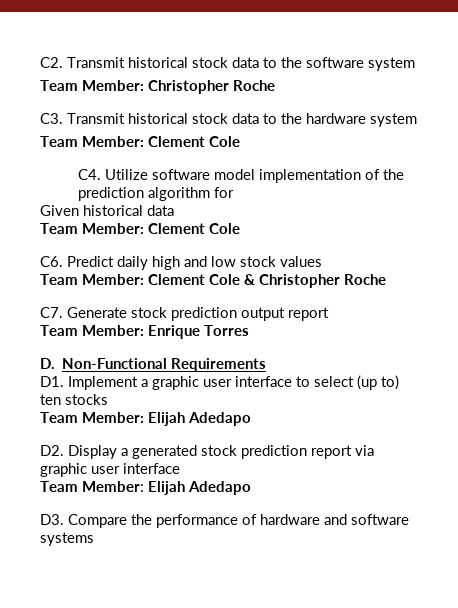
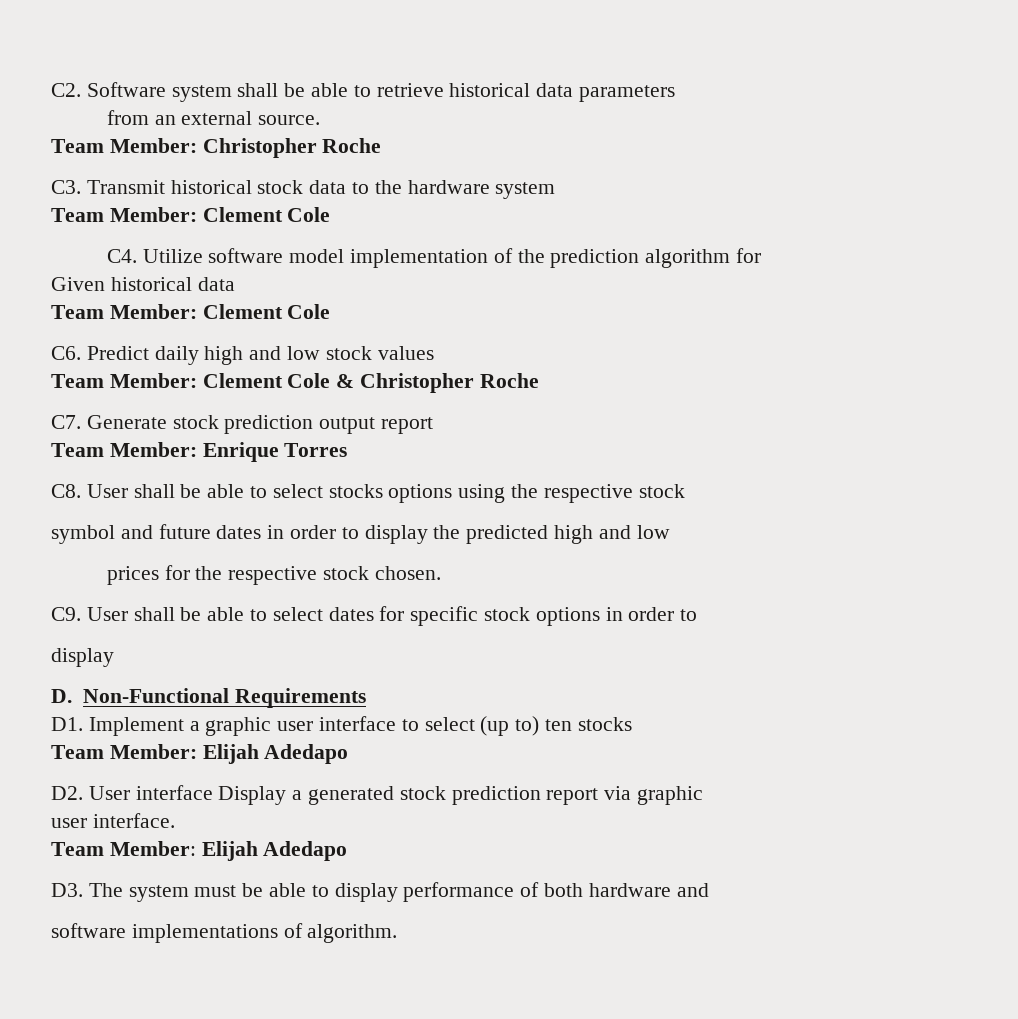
- C2. Transmit historical stock data to the software system
+ C2. Software system shall be able to retrieve historical data parameters
+ from an external source.
+ C8. User shall be able to select stocks options using the respective stock
+ symbol and future dates in order to display the predicted high and low
+ prices for the respective stock chosen.
+ C9. User shall be able to select dates for specific stock options in order to
+ display
- D2. Display a generated stock prediction report via graphic user interface
+ D2. User interface Display a generated stock prediction report via graphic
+ user interface.
- D3. Compare the performance of hardware and software systems
+ D3. The system must be able to display performance of both hardware and
+ software implementations of algorithm.

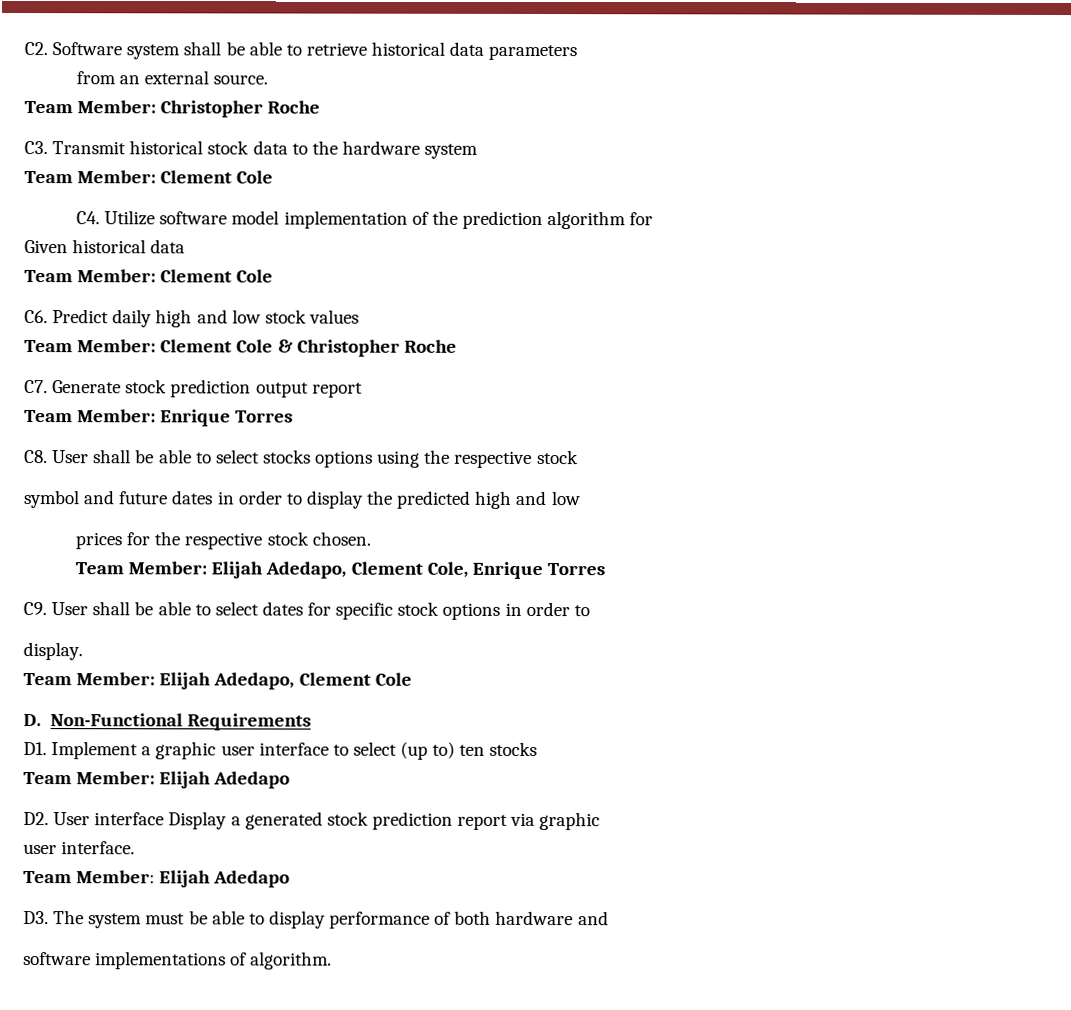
+ Team Member: Elijah Adedapo, Clement Cole, Enrique Torres
  C9. User shall be able to select dates for specific stock options in order to
- display
+ display.
+ Team Member: Elijah Adedapo, Clement Cole

